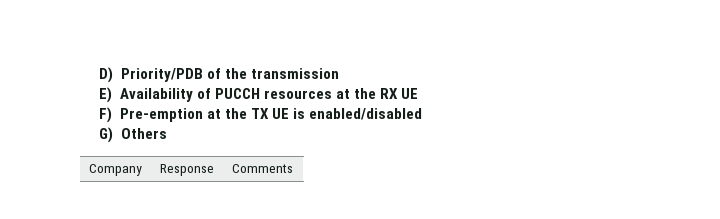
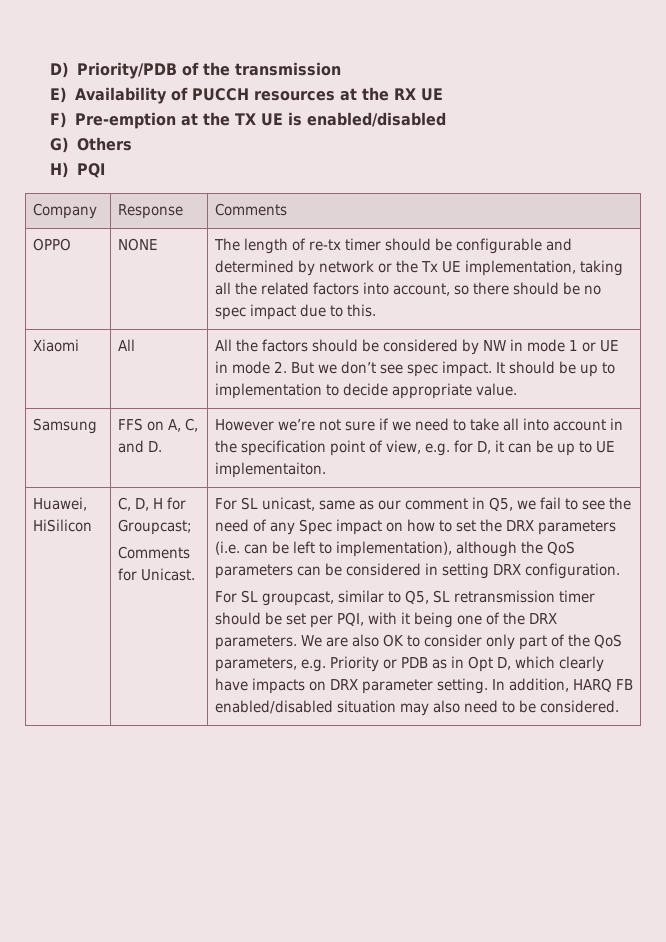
+ H) PQI
+ OPPO | NONE | The length of re-tx timer should be configurable and determined by network or the Tx UE implementation, taking all the related factors into account, so there should be no spec impact due to this.
+ Xiaomi | All | All the factors should be considered by NW in mode 1 or UE in mode 2. But we don’t see spec impact. It should be up to implementation to decide appropriate value.
+ Samsung | FFS on A, C, and D. | However we’re not sure if we need to take all into account in the specification point of view, e.g. for D, it can be up to UE implementaiton.
+ Huawei, HiSilicon | C, D, H for Groupcast;
+ Comments for Unicast. | For SL unicast, same as our comment in Q5, we fail to see the need of any Spec impact on how to set the DRX parameters (i.e. can be left to implementation), although the QoS parameters can be considered in setting DRX configuration.
+ For SL groupcast, similar to Q5, SL retransmission timer should be set per PQI, with it being one of the DRX parameters. We are also OK to consider only part of the QoS parameters, e.g. Priority or PDB as in Opt D, which clearly have impacts on DRX parameter setting. In addition, HARQ FB enabled/disabled situation may also need to be considered.

